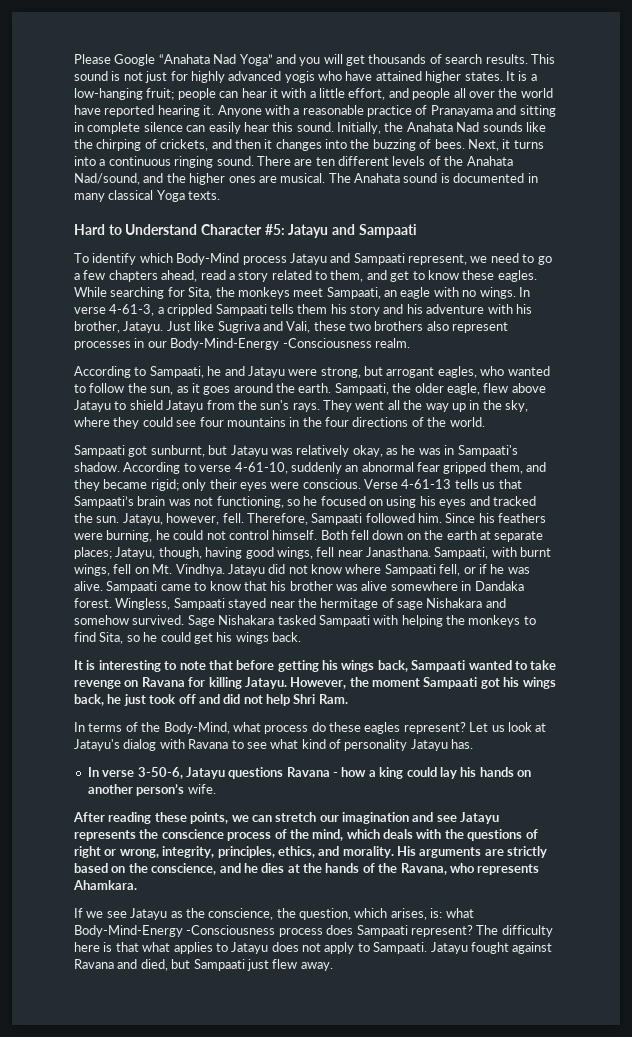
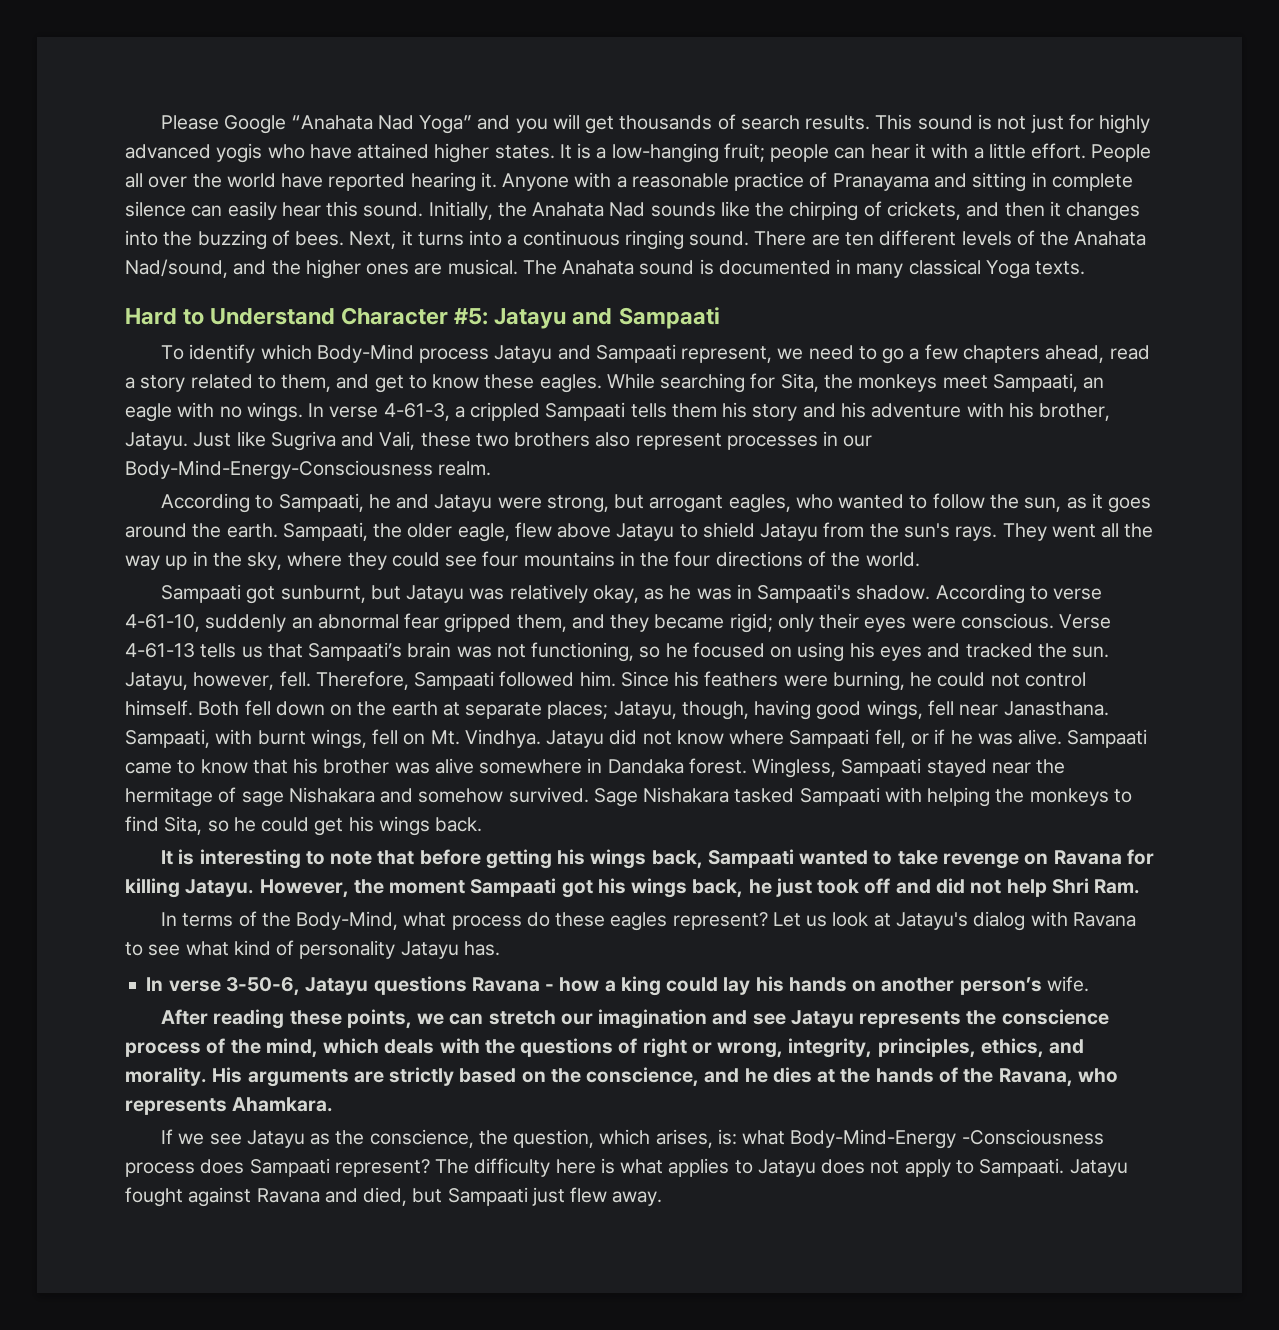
- It is a low-hanging fruit; people can hear it with a little effort, and people all over the world have reported hearing it.
+ It is a low-hanging fruit; people can hear it with a little effort. People all over the world have reported hearing it.
- Just like Sugriva and Vali, these two brothers also represent processes in our Body-Mind-Energy -Consciousness realm.
+ Just like Sugriva and Vali, these two brothers also represent processes in our Body-Mind-Energy-Consciousness realm.
- The difficulty here is that what applies to Jatayu does not apply to Sampaati.
+ The difficulty here is what applies to Jatayu does not apply to Sampaati.

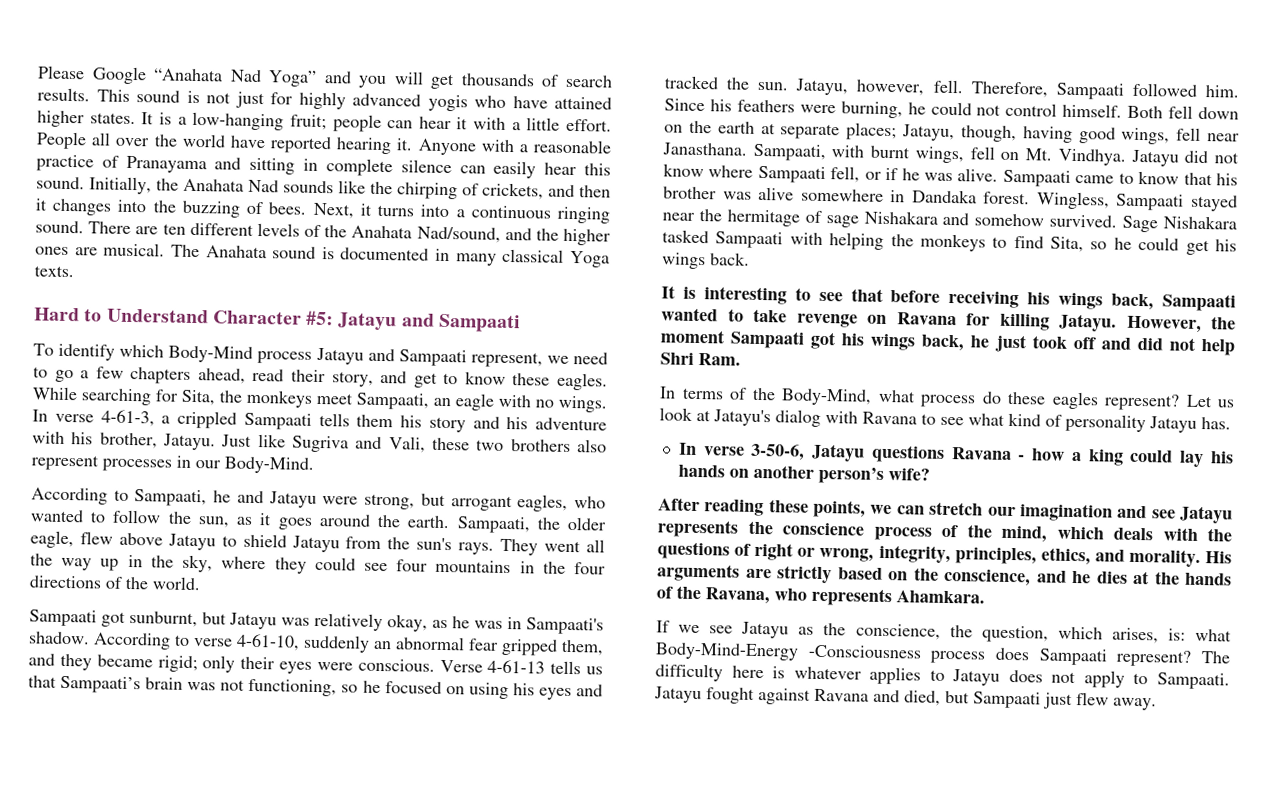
- To identify which Body-Mind process Jatayu and Sampaati represent, we need to go a few chapters ahead, read a story related to them, and get to know these eagles.
+ To identify which Body-Mind process Jatayu and Sampaati represent, we need to go a few chapters ahead, read their story, and get to know these eagles.
- Just like Sugriva and Vali, these two brothers also represent processes in our Body-Mind-Energy-Consciousness realm.
+ Just like Sugriva and Vali, these two brothers also represent processes in our Body-Mind.
- It is interesting to note that before getting his wings back, Sampaati wanted to take revenge on Ravana for killing Jatayu.
+ It is interesting to see that before receiving his wings back, Sampaati wanted to take revenge on Ravana for killing Jatayu.
- In verse 3-50-6, Jatayu questions Ravana - how a king could lay his hands on another person’s wife.
+ In verse 3-50-6, Jatayu questions Ravana - how a king could lay his hands on another person’s wife?
- The difficulty here is what applies to Jatayu does not apply to Sampaati.
+ The difficulty here is whatever applies to Jatayu does not apply to Sampaati.

